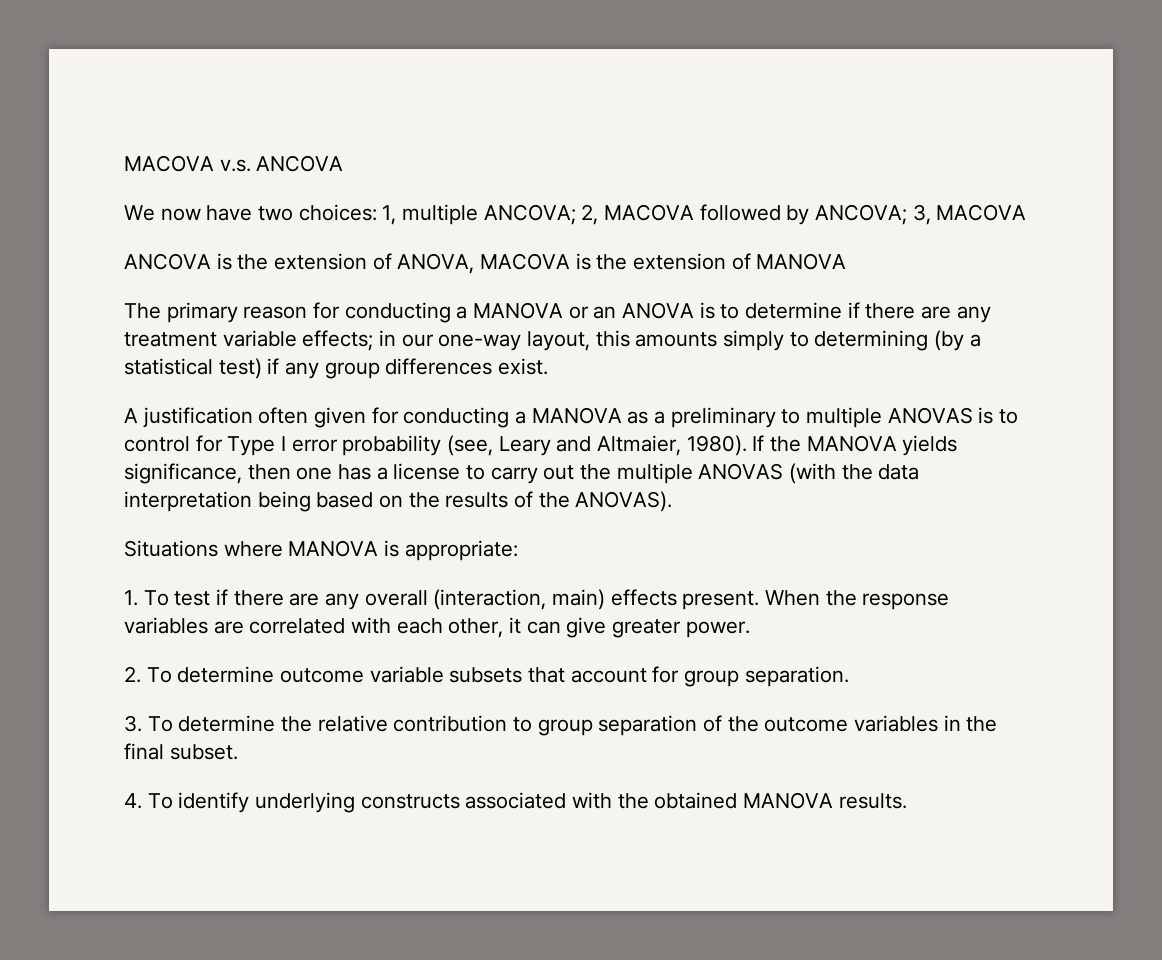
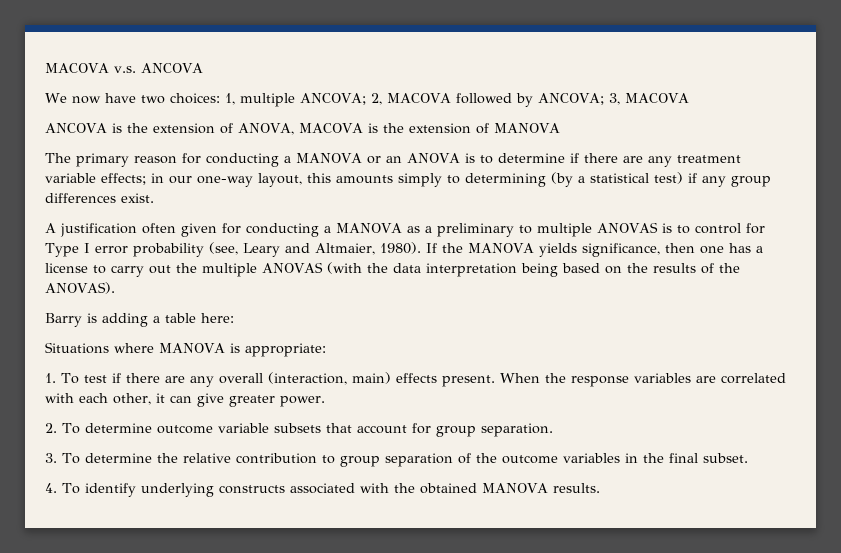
+ Barry is adding a table here:

